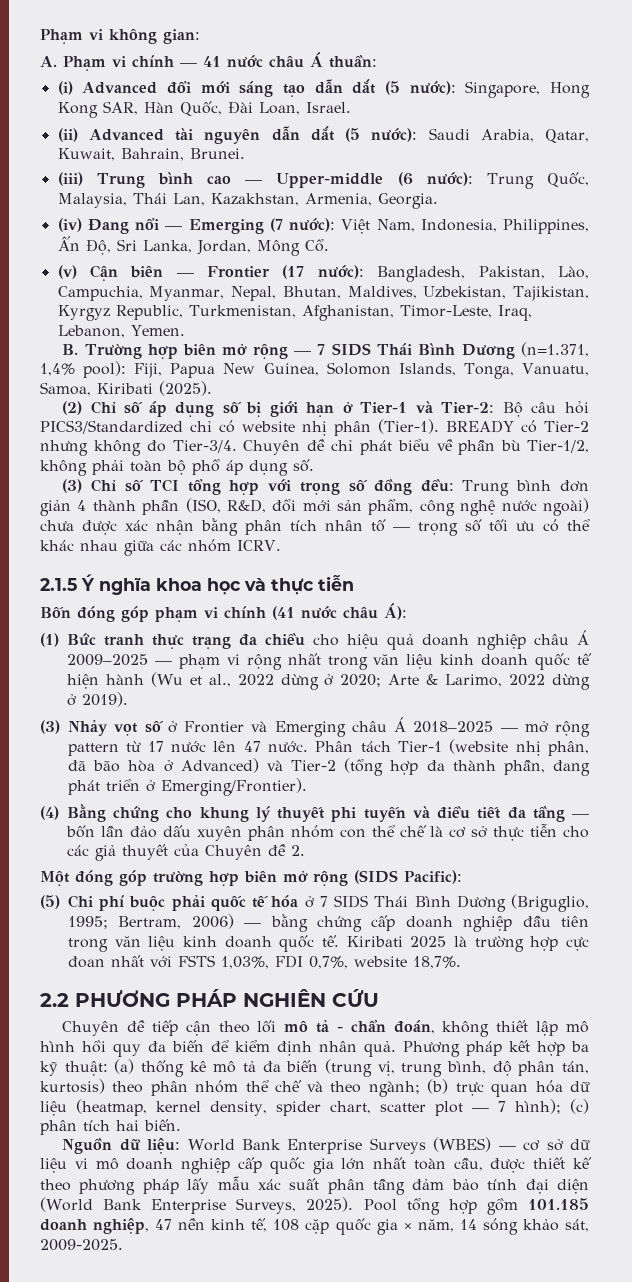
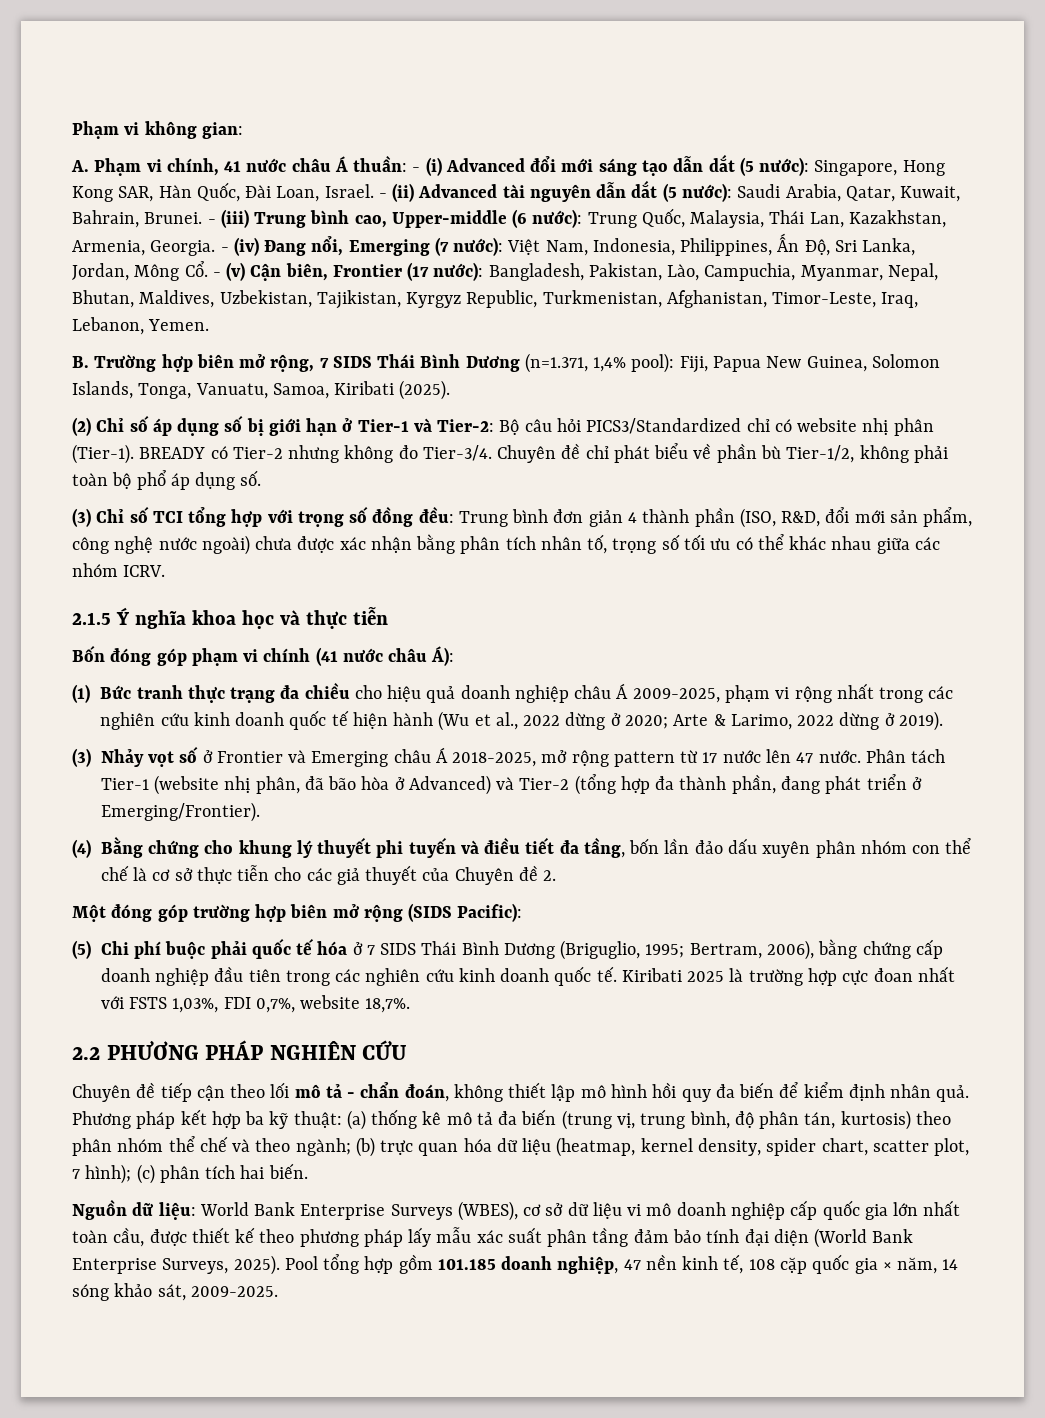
- A. Phạm vi chính — 41 nước châu Á thuần:
- (i) Advanced đổi mới sáng tạo dẫn dắt (5 nước):
+ A. Phạm vi chính, 41 nước châu Á thuần: - (i) Advanced đổi mới sáng tạo dẫn dắt (5 nước):
- Singapore, Hong Kong SAR, Hàn Quốc, Đài Loan, Israel.
- (ii) Advanced tài nguyên dẫn dắt (5 nước):
+ Singapore, Hong Kong SAR, Hàn Quốc, Đài Loan, Israel. - (ii) Advanced tài nguyên dẫn dắt (5 nước):
- Saudi Arabia, Qatar, Kuwait, Bahrain, Brunei.
- (iii) Trung bình cao — Upper-middle (6 nước):
+ Saudi Arabia, Qatar, Kuwait, Bahrain, Brunei. - (iii) Trung bình cao, Upper-middle (6 nước):
- Trung Quốc, Malaysia, Thái Lan, Kazakhstan, Armenia, Georgia.
- (iv) Đang nổi — Emerging (7 nước):
+ Trung Quốc, Malaysia, Thái Lan, Kazakhstan, Armenia, Georgia. - (iv) Đang nổi, Emerging (7 nước):
- Việt Nam, Indonesia, Philippines, Ấn Độ, Sri Lanka, Jordan, Mông Cổ.
- (v) Cận biên — Frontier (17 nước):
+ Việt Nam, Indonesia, Philippines, Ấn Độ, Sri Lanka, Jordan, Mông Cổ. - (v) Cận biên, Frontier (17 nước):
- B. Trường hợp biên mở rộng — 7 SIDS Thái Bình Dương (n=1.371, 1,4% pool): Fiji, Papua New Guinea, Solomon Islands, Tonga, Vanuatu, Samoa, Kiribati (2025).
+ B. Trường hợp biên mở rộng, 7 SIDS Thái Bình Dương (n=1.371, 1,4% pool): Fiji, Papua New Guinea, Solomon Islands, Tonga, Vanuatu, Samoa, Kiribati (2025).
- (3) Chỉ số TCI tổng hợp với trọng số đồng đều: Trung bình đơn giản 4 thành phần (ISO, R&D, đổi mới sản phẩm, công nghệ nước ngoài) chưa được xác nhận bằng phân tích nhân tố — trọng số tối ưu có thể khác nhau giữa các nhóm ICRV.
+ (3) Chỉ số TCI tổng hợp với trọng số đồng đều: Trung bình đơn giản 4 thành phần (ISO, R&D, đổi mới sản phẩm, công nghệ nước ngoài) chưa được xác nhận bằng phân tích nhân tố, trọng số tối ưu có thể khác nhau giữa các nhóm ICRV.
- (1) Bức tranh thực trạng đa chiều cho hiệu quả doanh nghiệp châu Á 2009–2025 — phạm vi rộng nhất trong văn liệu kinh doanh quốc tế hiện hành (Wu et al., 2022 dừng ở 2020; Arte & Larimo, 2022 dừng ở 2019).
+ (1) Bức tranh thực trạng đa chiều cho hiệu quả doanh nghiệp châu Á 2009-2025, phạm vi rộng nhất trong các nghiên cứu kinh doanh quốc tế hiện hành (Wu et al., 2022 dừng ở 2020; Arte & Larimo, 2022 dừng ở 2019).
- (3) Nhảy vọt số ở Frontier và Emerging châu Á 2018–2025 — mở rộng pattern từ 17 nước lên 47 nước.
+ (3) Nhảy vọt số ở Frontier và Emerging châu Á 2018-2025, mở rộng pattern từ 17 nước lên 47 nước.
- (4) Bằng chứng cho khung lý thuyết phi tuyến và điều tiết đa tầng — bốn lần đảo dấu xuyên phân nhóm con thể chế là cơ sở thực tiễn cho các giả thuyết của Chuyên đề 2.
+ (4) Bằng chứng cho khung lý thuyết phi tuyến và điều tiết đa tầng, bốn lần đảo dấu xuyên phân nhóm con thể chế là cơ sở thực tiễn cho các giả thuyết của Chuyên đề 2.
- (5) Chi phí buộc phải quốc tế hóa ở 7 SIDS Thái Bình Dương (Briguglio, 1995; Bertram, 2006) — bằng chứng cấp doanh nghiệp đầu tiên trong văn liệu kinh doanh quốc tế.
+ (5) Chi phí buộc phải quốc tế hóa ở 7 SIDS Thái Bình Dương (Briguglio, 1995; Bertram, 2006), bằng chứng cấp doanh nghiệp đầu tiên trong các nghiên cứu kinh doanh quốc tế.
- Phương pháp kết hợp ba kỹ thuật: (a) thống kê mô tả đa biến (trung vị, trung bình, độ phân tán, kurtosis) theo phân nhóm thể chế và theo ngành; (b) trực quan hóa dữ liệu (heatmap, kernel density, spider chart, scatter plot — 7 hình); (c) phân tích hai biến.
+ Phương pháp kết hợp ba kỹ thuật: (a) thống kê mô tả đa biến (trung vị, trung bình, độ phân tán, kurtosis) theo phân nhóm thể chế và theo ngành; (b) trực quan hóa dữ liệu (heatmap, kernel density, spider chart, scatter plot, 7 hình); (c) phân tích hai biến.
- Nguồn dữ liệu: World Bank Enterprise Surveys (WBES) — cơ sở dữ liệu vi mô doanh nghiệp cấp quốc gia lớn nhất toàn cầu, được thiết kế theo phương pháp lấy mẫu xác suất phân tầng đảm bảo tính đại diện (World Bank Enterprise Surveys, 2025).
+ Nguồn dữ liệu: World Bank Enterprise Surveys (WBES), cơ sở dữ liệu vi mô doanh nghiệp cấp quốc gia lớn nhất toàn cầu, được thiết kế theo phương pháp lấy mẫu xác suất phân tầng đảm bảo tính đại diện (World Bank Enterprise Surveys, 2025).

